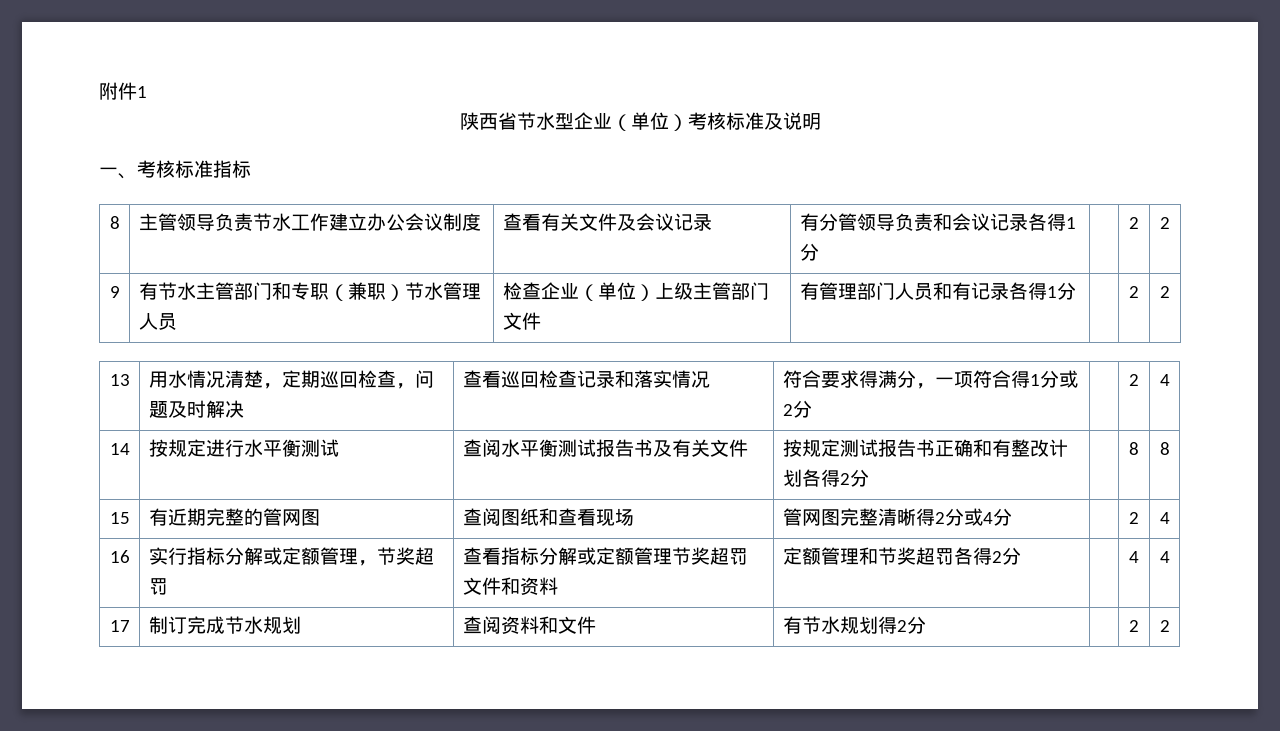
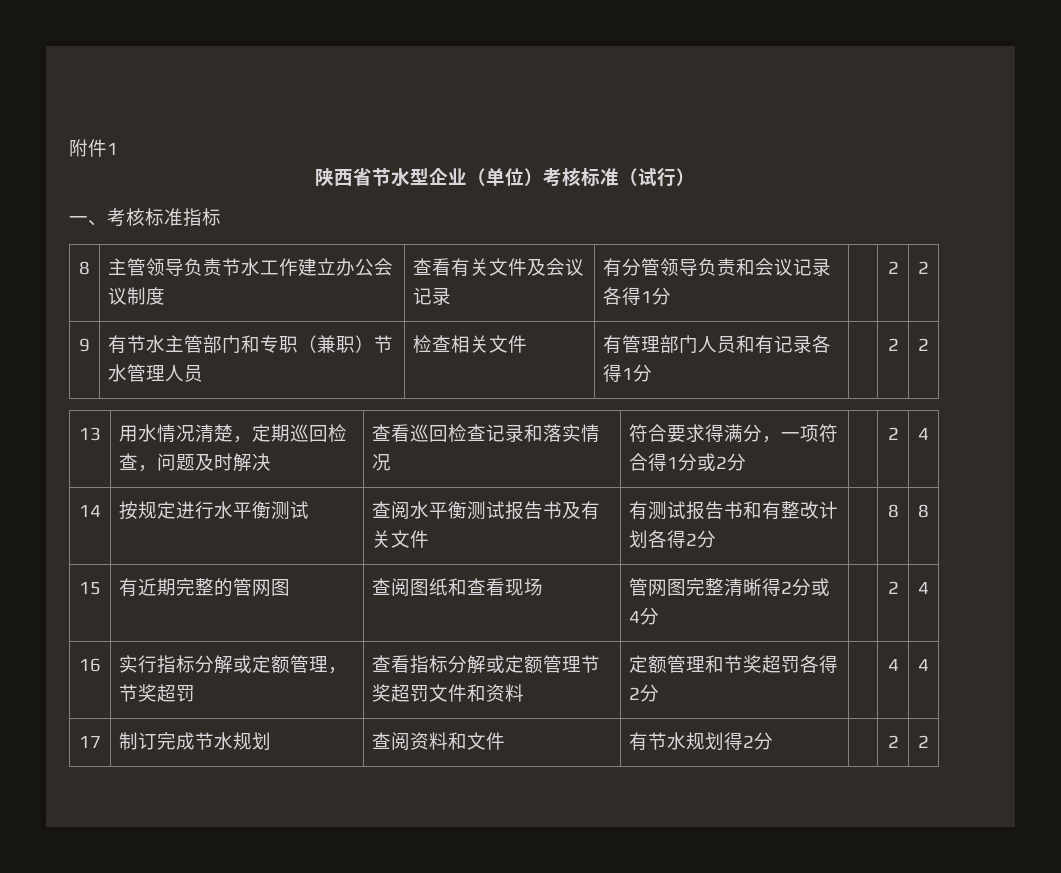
- 陕西省节水型企业（单位）考核标准及说明
+ 陕西省节水型企业（单位）考核标准（试行）
- 9 | 有节水主管部门和专职（兼职）节水管理人员 | 检查企业（单位）上级主管部门文件 | 有管理部门人员和有记录各得1分 | | 2 | 2
+ 9 | 有节水主管部门和专职（兼职）节水管理人员 | 检查相关文件 | 有管理部门人员和有记录各得1分 | | 2 | 2
- 14 | 按规定进行水平衡测试 | 查阅水平衡测试报告书及有关文件 | 按规定测试报告书正确和有整改计划各得2分 | | 8 | 8
+ 14 | 按规定进行水平衡测试 | 查阅水平衡测试报告书及有关文件 | 有测试报告书和有整改计划各得2分 | | 8 | 8

